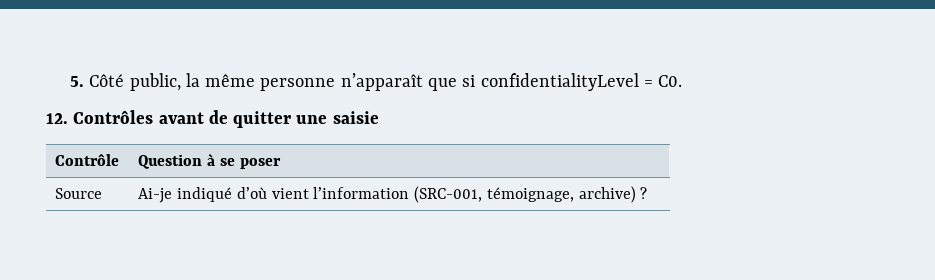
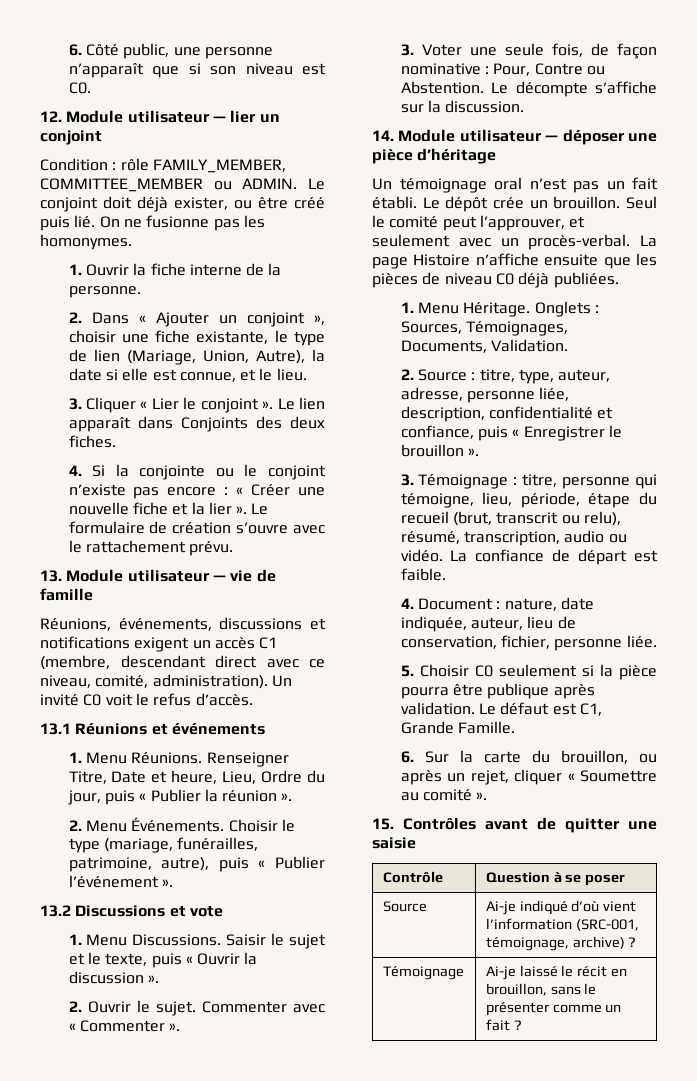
- 5. Côté public, la même personne n’apparaît que si confidentialityLevel = C0.
+ 6. Côté public, une personne n’apparaît que si son niveau est C0.
- 12. Contrôles avant de quitter une saisie
+ 12. Module utilisateur — lier un conjoint
+ Condition : rôle FAMILY_MEMBER, COMMITTEE_MEMBER ou ADMIN. Le conjoint doit déjà exister, ou être créé puis lié. On ne fusionne pas les homonymes.
+ 1. Ouvrir la fiche interne de la personne.
+ 2. Dans « Ajouter un conjoint », choisir une fiche existante, le type de lien (Mariage, Union, Autre), la date si elle est connue, et le lieu.
+ 3. Cliquer « Lier le conjoint ». Le lien apparaît dans Conjoints des deux fiches.
+ 4. Si la conjointe ou le conjoint n’existe pas encore : « Créer une nouvelle fiche et la lier ». Le formulaire de création s’ouvre avec le rattachement prévu.
+ 13. Module utilisateur — vie de famille
+ Réunions, événements, discussions et notifications exigent un accès C1 (membre, descendant direct avec ce niveau, comité, administration). Un invité C0 voit le refus d’accès.
+ 13.1 Réunions et événements
+ 1. Menu Réunions. Renseigner Titre, Date et heure, Lieu, Ordre du jour, puis « Publier la réunion ».
+ 2. Menu Événements. Choisir le type (mariage, funérailles, patrimoine, autre), puis « Publier l’événement ».
+ 13.2 Discussions et vote
+ 1. Menu Discussions. Saisir le sujet et le texte, puis « Ouvrir la discussion ».
+ 2. Ouvrir le sujet. Commenter avec « Commenter ».
+ 3. Voter une seule fois, de façon nominative : Pour, Contre ou Abstention. Le décompte s’affiche sur la discussion.
+ 14. Module utilisateur — déposer une pièce d’héritage
+ Un témoignage oral n’est pas un fait établi. Le dépôt crée un brouillon. Seul le comité peut l’approuver, et seulement avec un procès-verbal. La page Histoire n’affiche ensuite que les pièces de niveau C0 déjà publiées.
+ 1. Menu Héritage. Onglets : Sources, Témoignages, Documents, Validation.
+ 2. Source : titre, type, auteur, adresse, personne liée, description, confidentialité et confiance, puis « Enregistrer le brouillon ».
+ 3. Témoignage : titre, personne qui témoigne, lieu, période, étape du recueil (brut, transcrit ou relu), résumé, transcription, audio ou vidéo. La confiance de départ est faible.
+ 4. Document : nature, date indiquée, auteur, lieu de conservation, fichier, personne liée.
+ 5. Choisir C0 seulement si la pièce pourra être publique après validation. Le défaut est C1, Grande Famille.
+ 6. Sur la carte du brouillon, ou après un rejet, cliquer « Soumettre au comité ».
+ 15. Contrôles avant de quitter une saisie
+ Témoignage | Ai-je laissé le récit en brouillon, sans le présenter comme un fait ?

